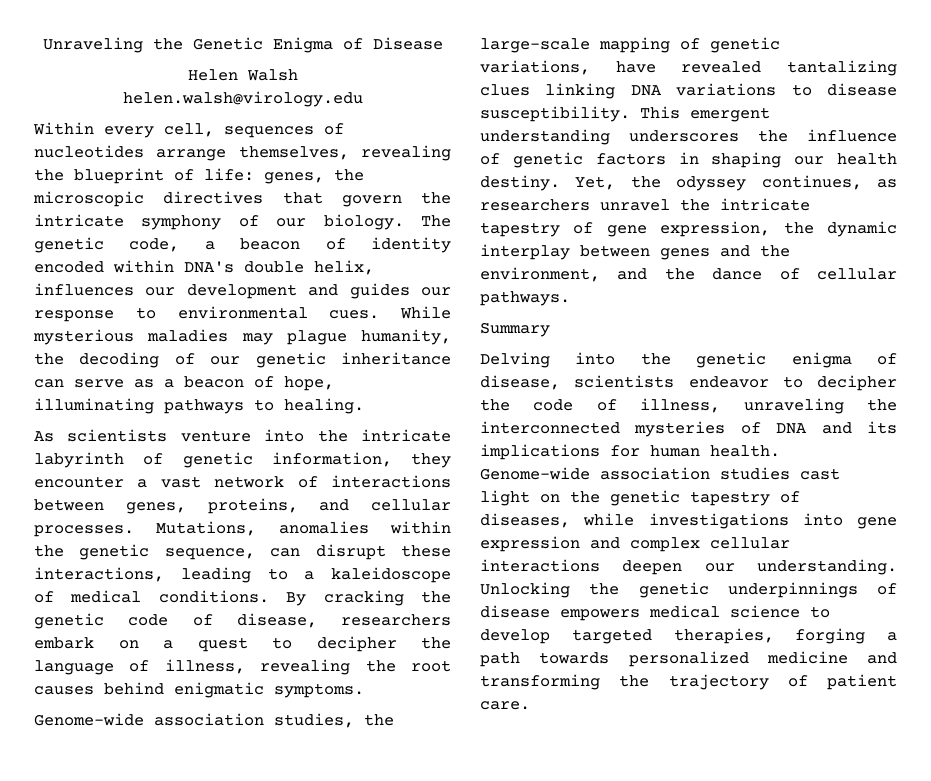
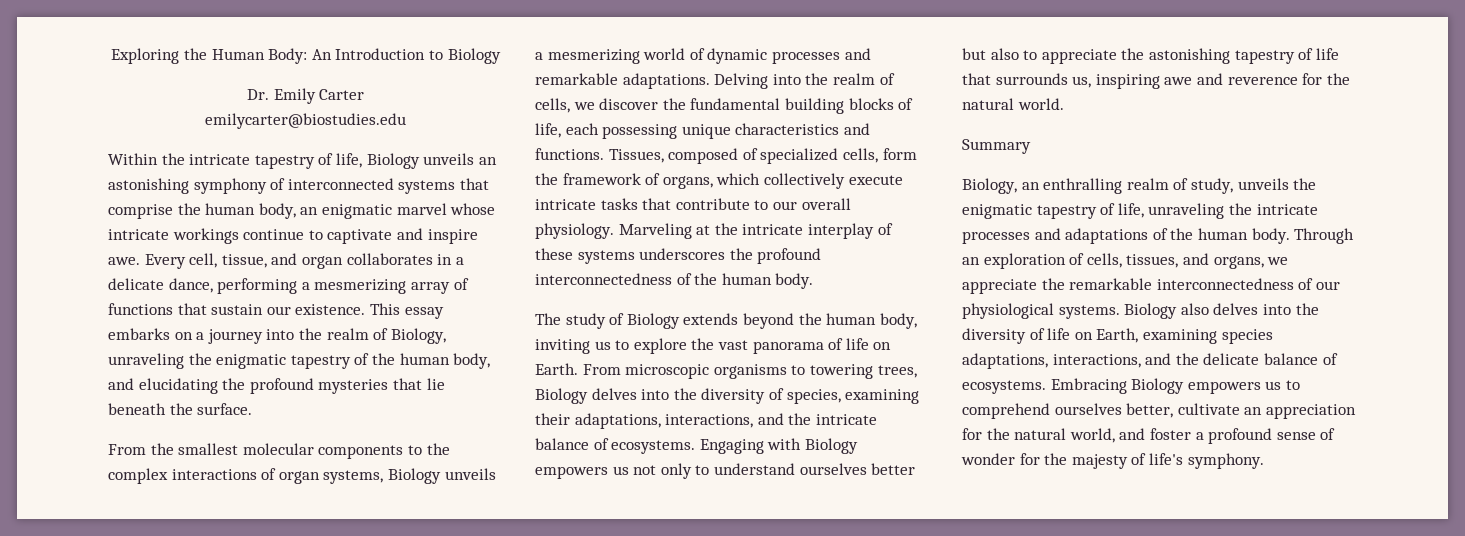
- Unraveling the Genetic Enigma of Disease
- Helen Walsh
- helen.walsh@virology.edu
- Within every cell, sequences of nucleotides arrange themselves, revealing the blueprint of life: genes, the microscopic directives that govern the intricate symphony of our biology. The genetic code, a beacon of identity encoded within DNA's double helix, influences our development and guides our response to environmental cues. While mysterious maladies may plague humanity, the decoding of our genetic inheritance can serve as a beacon of hope, illuminating pathways to healing.
- As scientists venture into the intricate labyrinth of genetic information, they encounter a vast network of interactions between genes, proteins, and cellular processes. Mutations, anomalies within the genetic sequence, can disrupt these interactions, leading to a kaleidoscope of medical conditions. By cracking the genetic code of disease, researchers embark on a quest to decipher the language of illness, revealing the root causes behind enigmatic symptoms.
- Genome-wide association studies, the large-scale mapping of genetic variations, have revealed tantalizing clues linking DNA variations to disease susceptibility. This emergent understanding underscores the influence of genetic factors in shaping our health destiny. Yet, the odyssey continues, as researchers unravel the intricate tapestry of gene expression, the dynamic interplay between genes and the environment, and the dance of cellular pathways.
+ Exploring the Human Body: An Introduction to Biology
+ Dr. Emily Carter
+ emilycarter@biostudies.edu
+ Within the intricate tapestry of life, Biology unveils an astonishing symphony of interconnected systems that comprise the human body, an enigmatic marvel whose intricate workings continue to captivate and inspire awe. Every cell, tissue, and organ collaborates in a delicate dance, performing a mesmerizing array of functions that sustain our existence. This essay embarks on a journey into the realm of Biology, unraveling the enigmatic tapestry of the human body, and elucidating the profound mysteries that lie beneath the surface.
+ From the smallest molecular components to the complex interactions of organ systems, Biology unveils a mesmerizing world of dynamic processes and remarkable adaptations. Delving into the realm of cells, we discover the fundamental building blocks of life, each possessing unique characteristics and functions. Tissues, composed of specialized cells, form the framework of organs, which collectively execute intricate tasks that contribute to our overall physiology. Marveling at the intricate interplay of these systems underscores the profound interconnectedness of the human body.
+ The study of Biology extends beyond the human body, inviting us to explore the vast panorama of life on Earth. From microscopic organisms to towering trees, Biology delves into the diversity of species, examining their adaptations, interactions, and the intricate balance of ecosystems. Engaging with Biology empowers us not only to understand ourselves better but also to appreciate the astonishing tapestry of life that surrounds us, inspiring awe and reverence for the natural world.
  Summary
- Delving into the genetic enigma of disease, scientists endeavor to decipher the code of illness, unraveling the interconnected mysteries of DNA and its implications for human health. Genome-wide association studies cast light on the genetic tapestry of diseases, while investigations into gene expression and complex cellular interactions deepen our understanding. Unlocking the genetic underpinnings of disease empowers medical science to develop targeted therapies, forging a path towards personalized medicine and transforming the trajectory of patient care.
+ Biology, an enthralling realm of study, unveils the enigmatic tapestry of life, unraveling the intricate processes and adaptations of the human body. Through an exploration of cells, tissues, and organs, we appreciate the remarkable interconnectedness of our physiological systems. Biology also delves into the diversity of life on Earth, examining species adaptations, interactions, and the delicate balance of ecosystems. Embracing Biology empowers us to comprehend ourselves better, cultivate an appreciation for the natural world, and foster a profound sense of wonder for the majesty of life's symphony.

